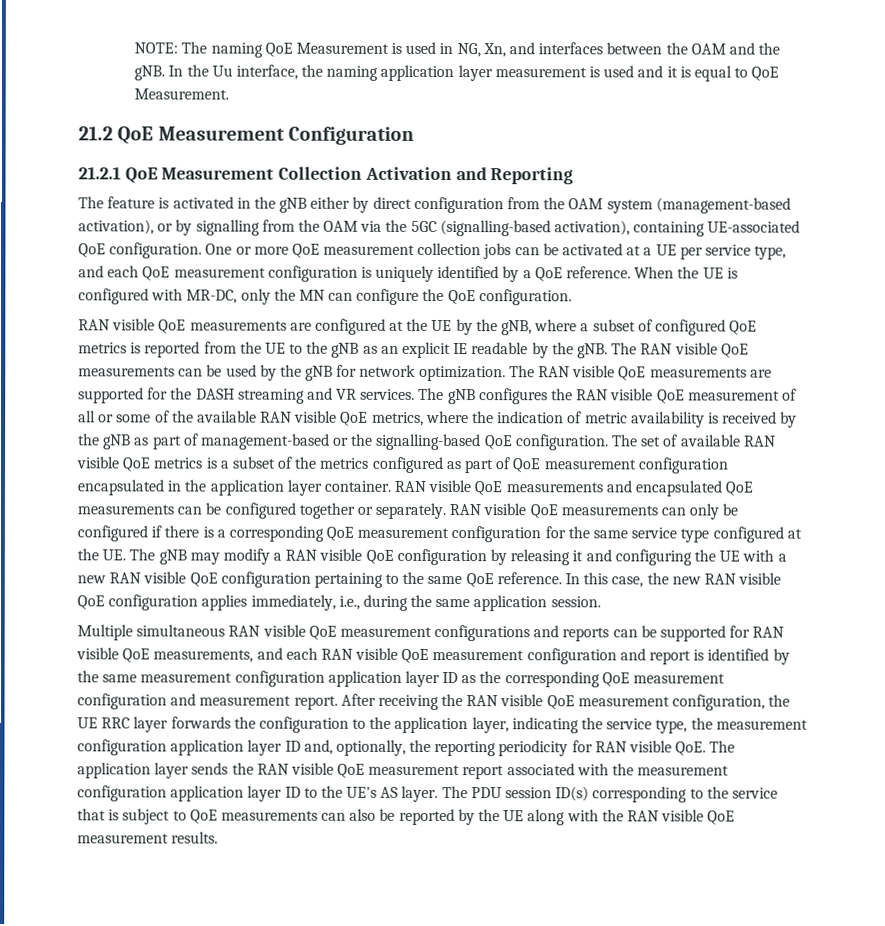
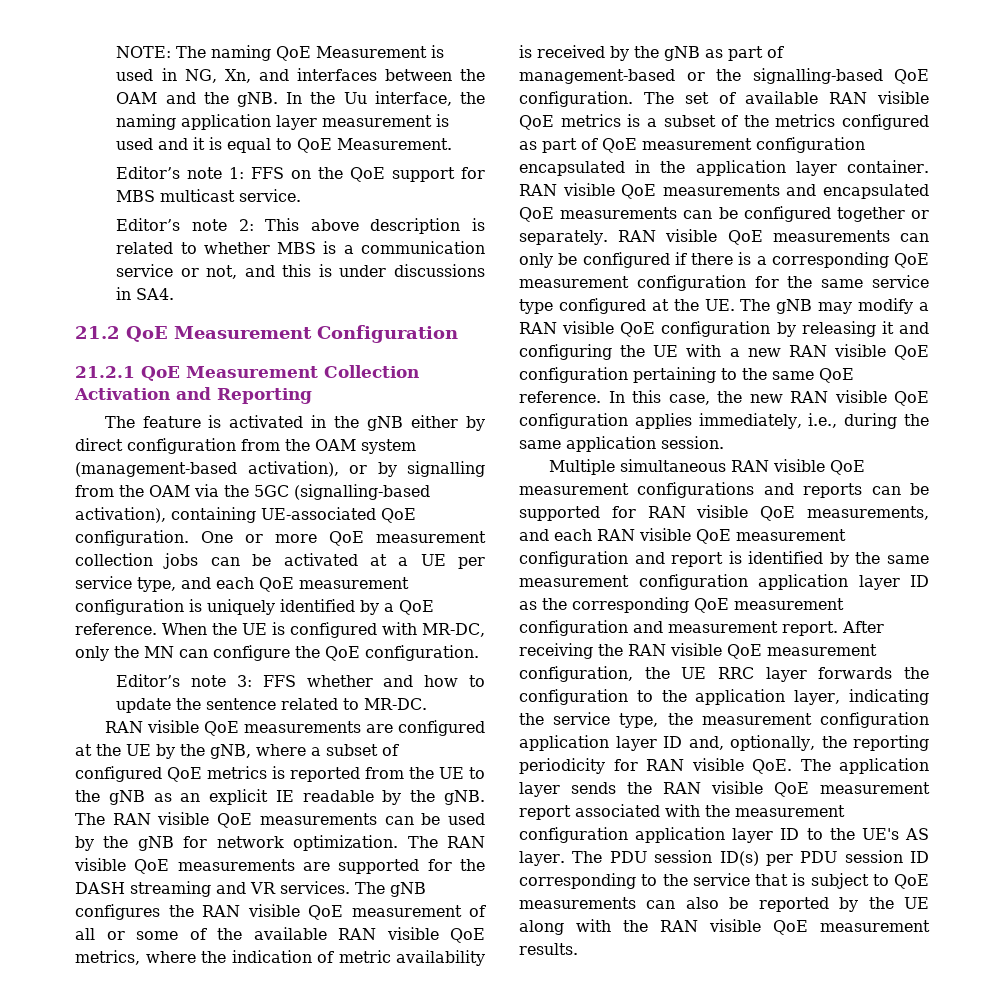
+ Editor’s note 1: FFS on the QoE support for MBS multicast service.
+ Editor’s note 2: This above description is related to whether MBS is a communication service or not, and this is under discussions in SA4.
+ Editor’s note 3: FFS whether and how to update the sentence related to MR-DC.
- The PDU session ID(s) corresponding to the service that is subject to QoE measurements can also be reported by the UE along with the RAN visible QoE measurement results.
+ The PDU session ID(s) per PDU session ID corresponding to the service that is subject to QoE measurements can also be reported by the UE along with the RAN visible QoE measurement results.

